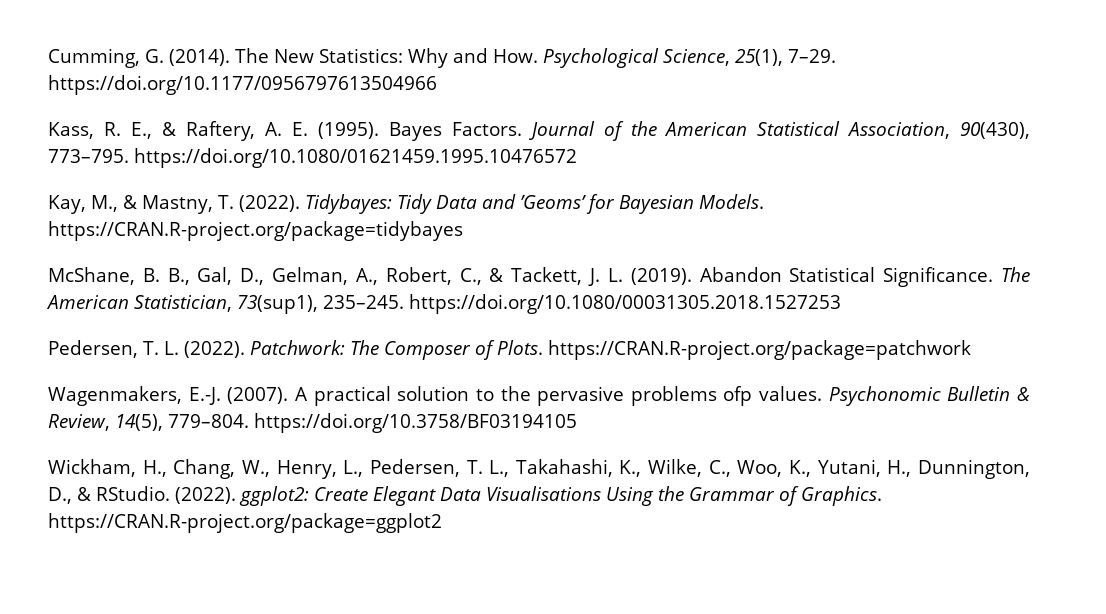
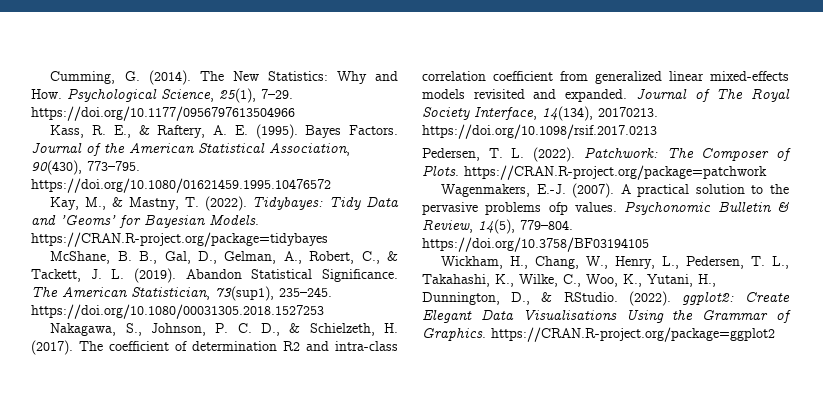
+ Nakagawa, S., Johnson, P. C. D., & Schielzeth, H. (2017). The coefficient of determination R2 and intra-class correlation coefficient from generalized linear mixed-effects models revisited and expanded. Journal of The Royal Society Interface, 14(134), 20170213. https://doi.org/10.1098/rsif.2017.0213

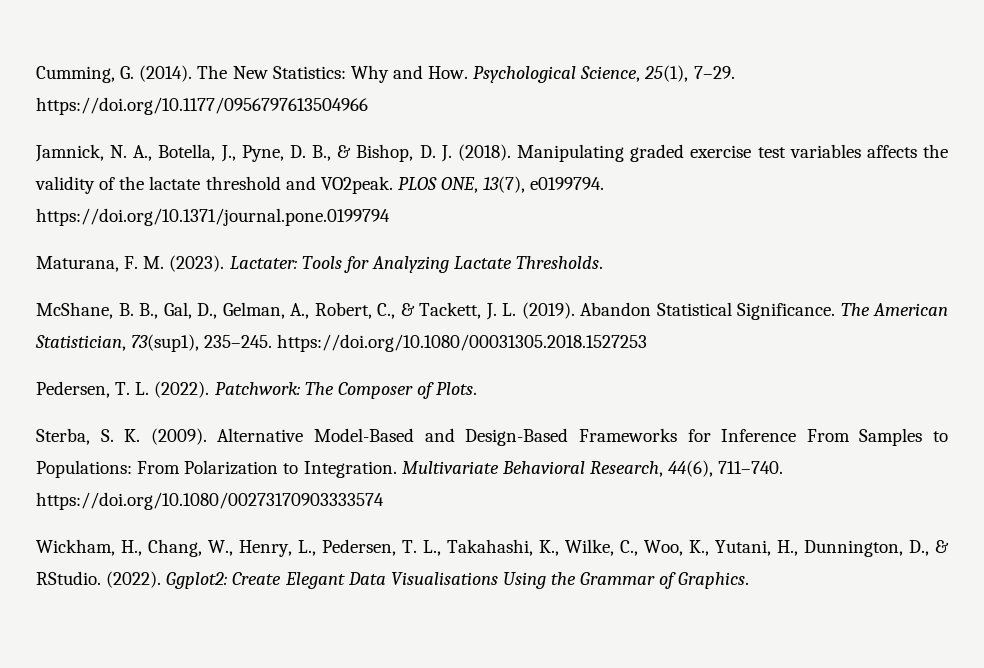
- Kass, R. E., & Raftery, A. E. (1995). Bayes Factors. Journal of the American Statistical Association, 90(430), 773–795. https://doi.org/10.1080/01621459.1995.10476572
- Kay, M., & Mastny, T. (2022). Tidybayes: Tidy Data and ’Geoms’ for Bayesian Models. https://CRAN.R-project.org/package=tidybayes
+ Jamnick, N. A., Botella, J., Pyne, D. B., & Bishop, D. J. (2018). Manipulating graded exercise test variables affects the validity of the lactate threshold and VO2peak. PLOS ONE, 13(7), e0199794. https://doi.org/10.1371/journal.pone.0199794
+ Maturana, F. M. (2023). Lactater: Tools for Analyzing Lactate Thresholds.
- Nakagawa, S., Johnson, P. C. D., & Schielzeth, H. (2017). The coefficient of determination R2 and intra-class correlation coefficient from generalized linear mixed-effects models revisited and expanded. Journal of The Royal Society Interface, 14(134), 20170213. https://doi.org/10.1098/rsif.2017.0213
- Patchwork: The Composer of Plots. https://CRAN.R-project.org/package=patchwork
- Wagenmakers, E.-J. (2007). A practical solution to the pervasive problems ofp values. Psychonomic Bulletin & Review, 14(5), 779–804. https://doi.org/10.3758/BF03194105
+ Patchwork: The Composer of Plots.
+ Sterba, S. K. (2009). Alternative Model-Based and Design-Based Frameworks for Inference From Samples to Populations: From Polarization to Integration. Multivariate Behavioral Research, 44(6), 711–740. https://doi.org/10.1080/00273170903333574
- (2022). ggplot2: Create Elegant Data Visualisations Using the Grammar of Graphics. https://CRAN.R-project.org/package=ggplot2
+ (2022). Ggplot2: Create Elegant Data Visualisations Using the Grammar of Graphics.

